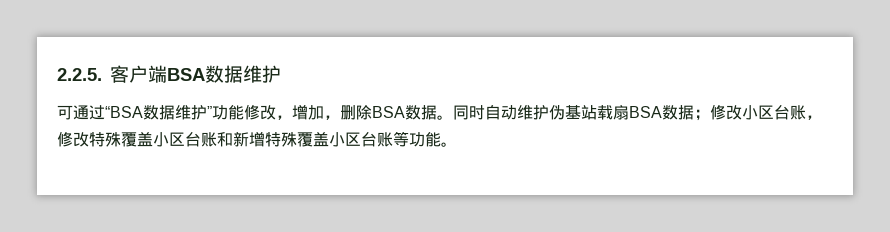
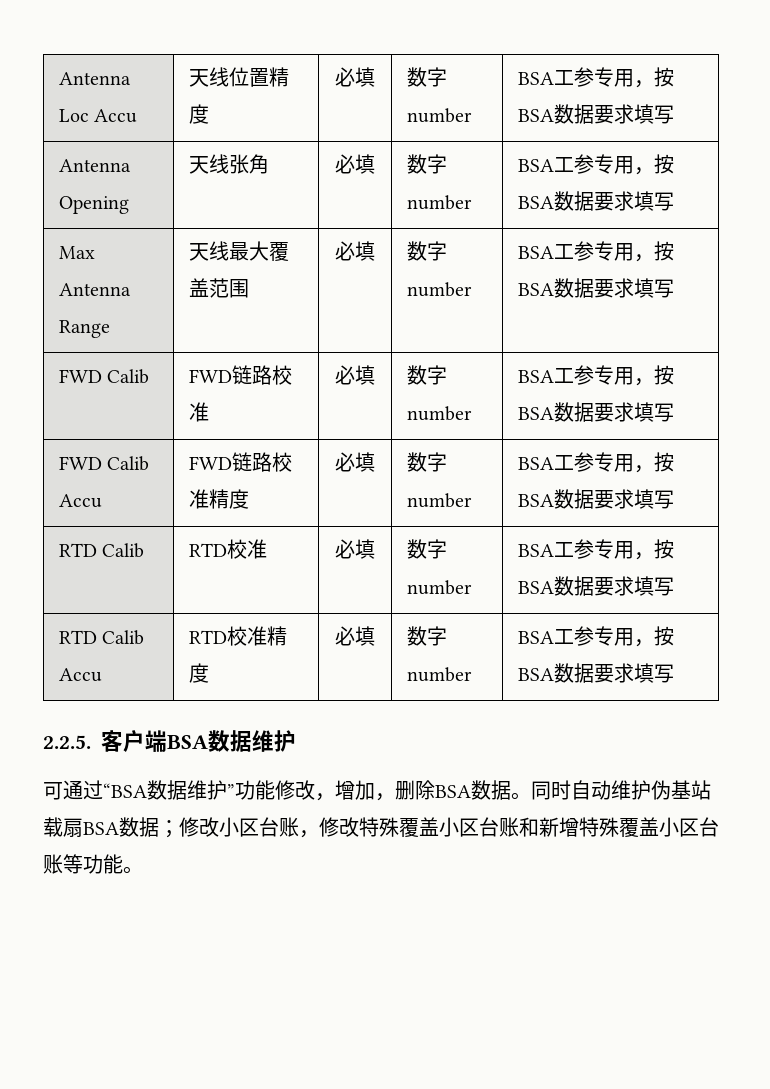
+ Antenna Loc Accu | 天线位置精度 | 必填 | 数字number | BSA工参专用，按BSA数据要求填写
+ Antenna Opening | 天线张角 | 必填 | 数字number | BSA工参专用，按BSA数据要求填写
+ Max Antenna Range | 天线最大覆盖范围 | 必填 | 数字number | BSA工参专用，按BSA数据要求填写
+ FWD Calib | FWD链路校准 | 必填 | 数字number | BSA工参专用，按BSA数据要求填写
+ FWD Calib Accu | FWD链路校准精度 | 必填 | 数字number | BSA工参专用，按BSA数据要求填写
+ RTD Calib | RTD校准 | 必填 | 数字number | BSA工参专用，按BSA数据要求填写
+ RTD Calib Accu | RTD校准精度 | 必填 | 数字number | BSA工参专用，按BSA数据要求填写

